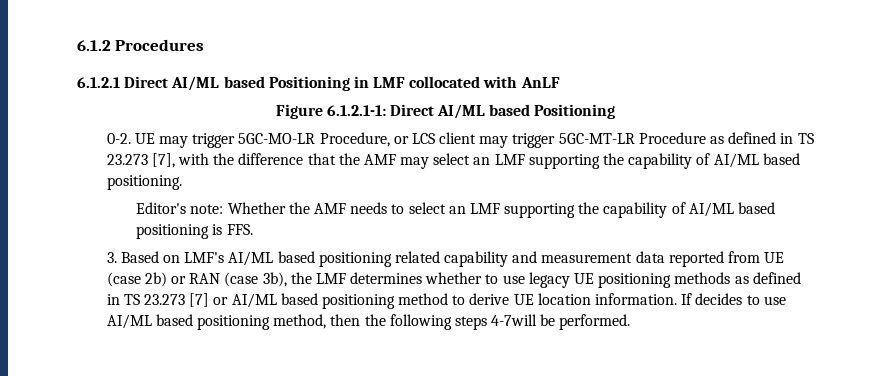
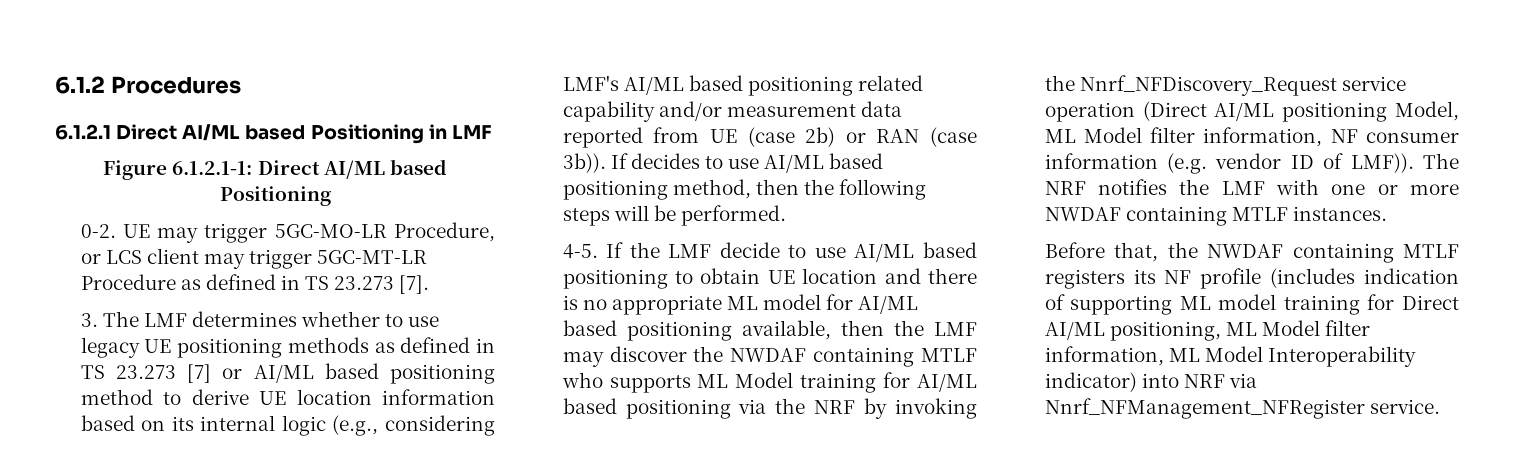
- 6.1.2.1 Direct AI/ML based Positioning in LMF collocated with AnLF
+ 6.1.2.1 Direct AI/ML based Positioning in LMF
- UE may trigger 5GC-MO-LR Procedure, or LCS client may trigger 5GC-MT-LR Procedure as defined in TS 23.273 [7], with the difference that the AMF may select an LMF supporting the capability of AI/ML based positioning.
- Editor's note: Whether the AMF needs to select an LMF supporting the capability of AI/ML based positioning is FFS.
- 3. Based on LMF's AI/ML based positioning related capability and measurement data reported from UE (case 2b) or RAN (case 3b), the LMF determines whether to use legacy UE positioning methods as defined in TS 23.273 [7] or AI/ML based positioning method to derive UE location information.
+ UE may trigger 5GC-MO-LR Procedure, or LCS client may trigger 5GC-MT-LR Procedure as defined in TS 23.273 [7].
+ 3. The LMF determines whether to use legacy UE positioning methods as defined in TS 23.273 [7] or AI/ML based positioning method to derive UE location information based on its internal logic (e.g., considering LMF's AI/ML based positioning related capability and/or measurement data reported from UE (case 2b) or RAN (case 3b)).
- If decides to use AI/ML based positioning method, then the following steps 4-7will be performed.
+ If decides to use AI/ML based positioning method, then the following steps will be performed.
+ 4-5. If the LMF decide to use AI/ML based positioning to obtain UE location and there is no appropriate ML model for AI/ML based positioning available, then the LMF may discover the NWDAF containing MTLF who supports ML Model training for AI/ML based positioning via the NRF by invoking the Nnrf_NFDiscovery_Request service operation (Direct AI/ML positioning Model, ML Model filter information, NF consumer information (e.g. vendor ID of LMF)). The NRF notifies the LMF with one or more NWDAF containing MTLF instances.
+ Before that, the NWDAF containing MTLF registers its NF profile (includes indication of supporting ML model training for Direct AI/ML positioning, ML Model filter information, ML Model Interoperability indicator) into NRF via Nnrf_NFManagement_NFRegister service.

